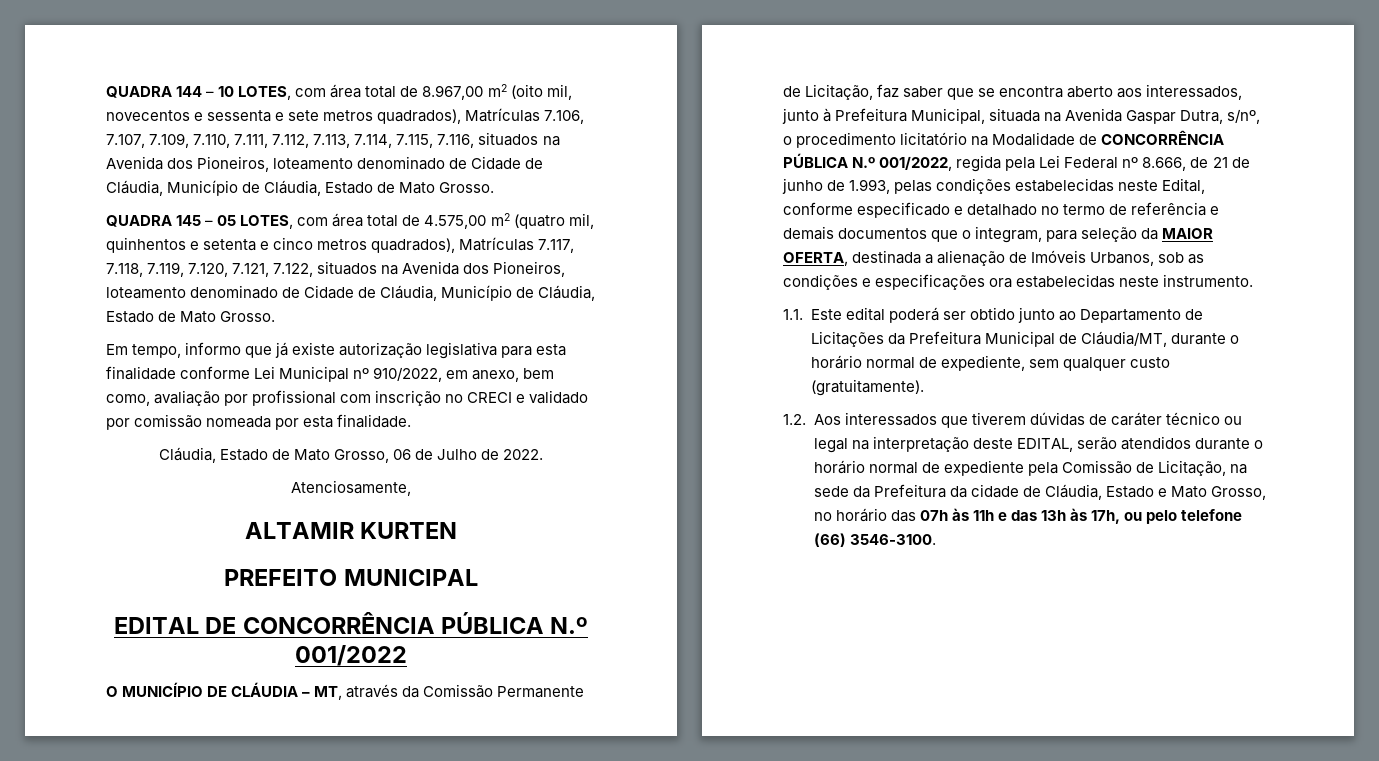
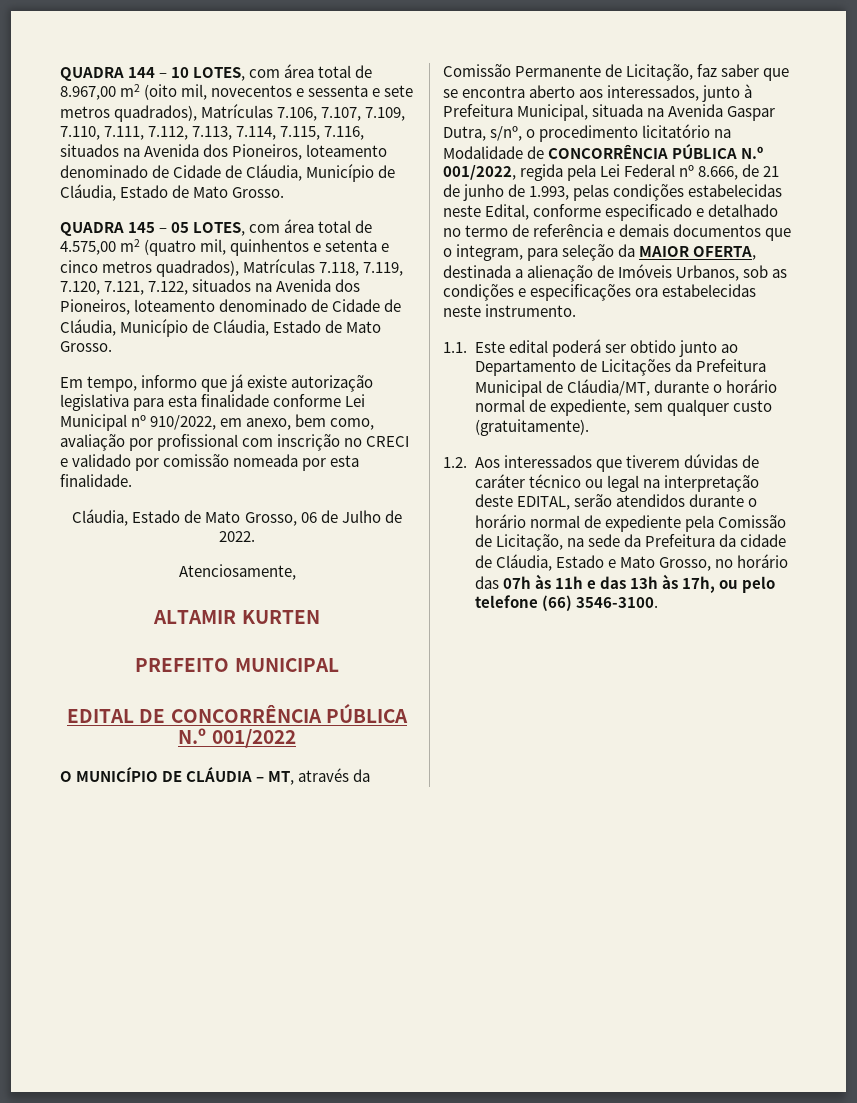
- QUADRA 145 – 05 LOTES, com área total de 4.575,00 m2 (quatro mil, quinhentos e setenta e cinco metros quadrados), Matrículas 7.117, 7.118, 7.119, 7.120, 7.121, 7.122, situados na Avenida dos Pioneiros, loteamento denominado de Cidade de Cláudia, Município de Cláudia, Estado de Mato Grosso.
+ QUADRA 145 – 05 LOTES, com área total de 4.575,00 m2 (quatro mil, quinhentos e setenta e cinco metros quadrados), Matrículas 7.118, 7.119, 7.120, 7.121, 7.122, situados na Avenida dos Pioneiros, loteamento denominado de Cidade de Cláudia, Município de Cláudia, Estado de Mato Grosso.

